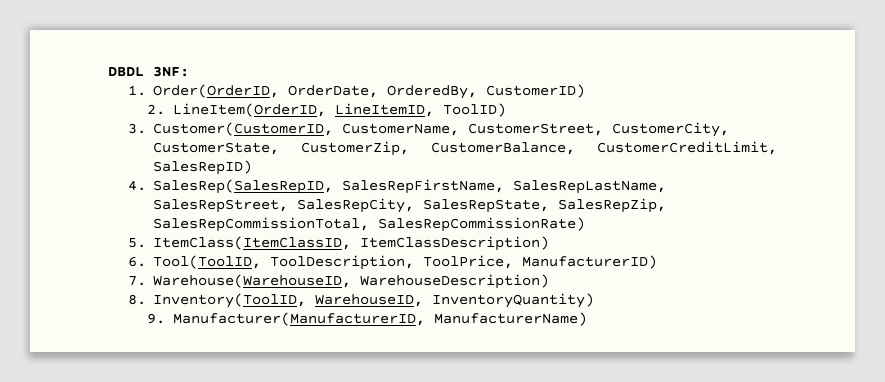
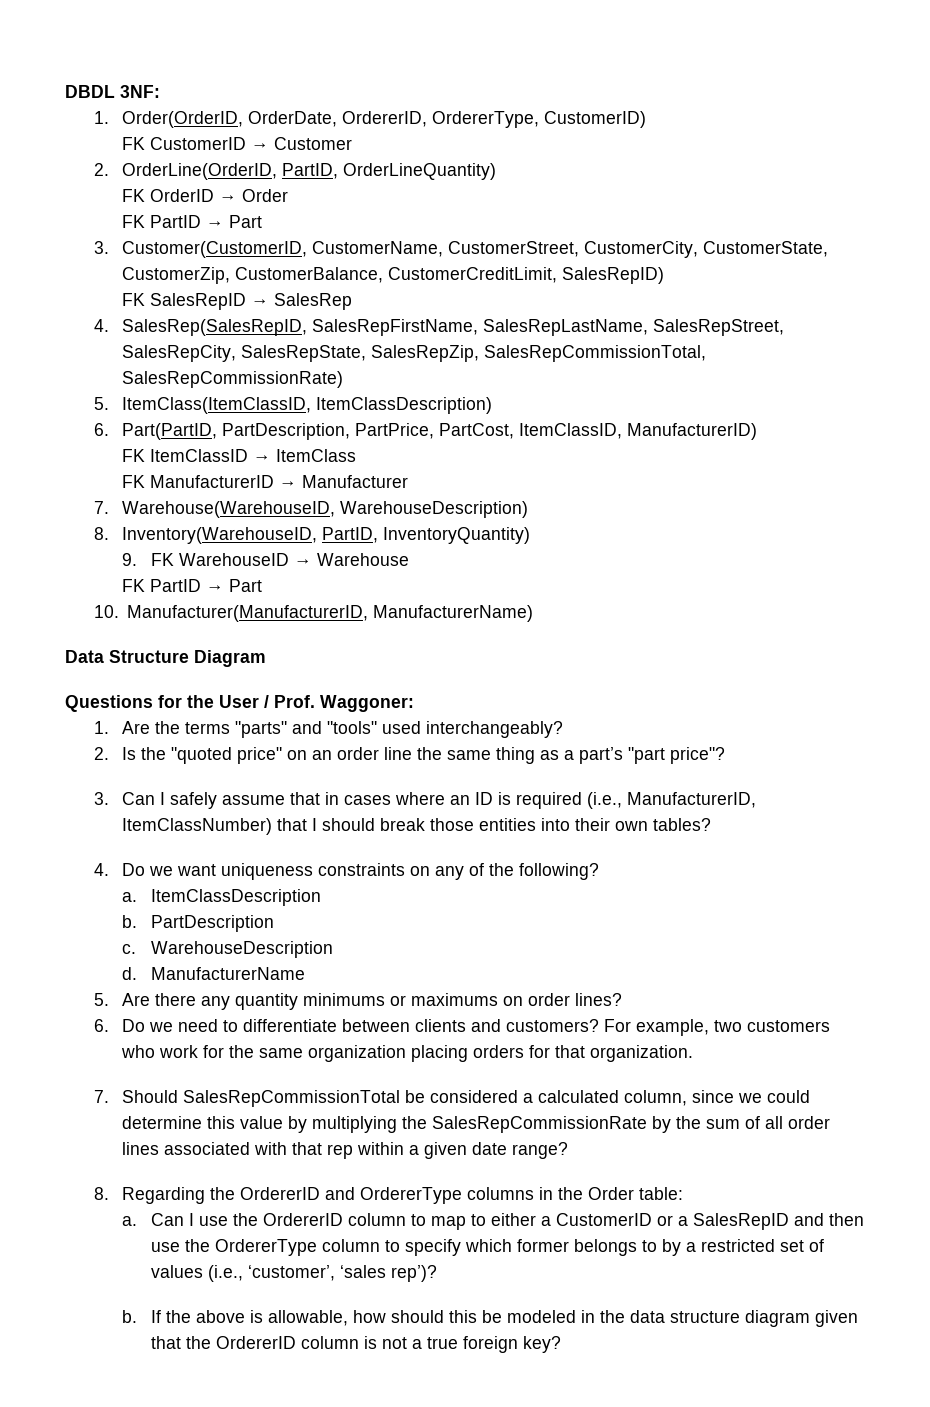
- 1. Order(OrderID, OrderDate, OrderedBy, CustomerID)
+ 1. Order(OrderID, OrderDate, OrdererID, OrdererType, CustomerID)
- 2. LineItem(OrderID, LineItemID, ToolID)
+ FK CustomerID → Customer
+ 2. OrderLine(OrderID, PartID, OrderLineQuantity)
+ FK OrderID → Order
+ FK PartID → Part
+ FK SalesRepID → SalesRep
- 6. Tool(ToolID, ToolDescription, ToolPrice, ManufacturerID)
+ 6. Part(PartID, PartDescription, PartPrice, PartCost, ItemClassID, ManufacturerID)
+ FK ItemClassID → ItemClass
+ FK ManufacturerID → Manufacturer
- 8. Inventory(ToolID, WarehouseID, InventoryQuantity)
+ 8. Inventory(WarehouseID, PartID, InventoryQuantity)
- 9. Manufacturer(ManufacturerID, ManufacturerName)
+ 9. FK WarehouseID → Warehouse
+ FK PartID → Part
+ 10. Manufacturer(ManufacturerID, ManufacturerName)
+ Data Structure Diagram
+ Questions for the User / Prof. Waggoner:
+ 1. Are the terms "parts" and "tools" used interchangeably?
+ 2. Is the "quoted price" on an order line the same thing as a part’s "part price"?
+ 3. Can I safely assume that in cases where an ID is required (i.e., ManufacturerID, ItemClassNumber) that I should break those entities into their own tables?
+ 4. Do we want uniqueness constraints on any of the following?
+ a. ItemClassDescription
+ b. PartDescription
+ c. WarehouseDescription
+ d. ManufacturerName
+ 5. Are there any quantity minimums or maximums on order lines?
+ 6. Do we need to differentiate between clients and customers? For example, two customers who work for the same organization placing orders for that organization.
+ 7. Should SalesRepCommissionTotal be considered a calculated column, since we could determine this value by multiplying the SalesRepCommissionRate by the sum of all order lines associated with that rep within a given date range?
+ 8. Regarding the OrdererID and OrdererType columns in the Order table:
+ a. Can I use the OrdererID column to map to either a CustomerID or a SalesRepID and then use the OrdererType column to specify which former belongs to by a restricted set of values (i.e., ‘customer’, ‘sales rep’)?
+ b. If the above is allowable, how should this be modeled in the data structure diagram given that the OrdererID column is not a true foreign key?

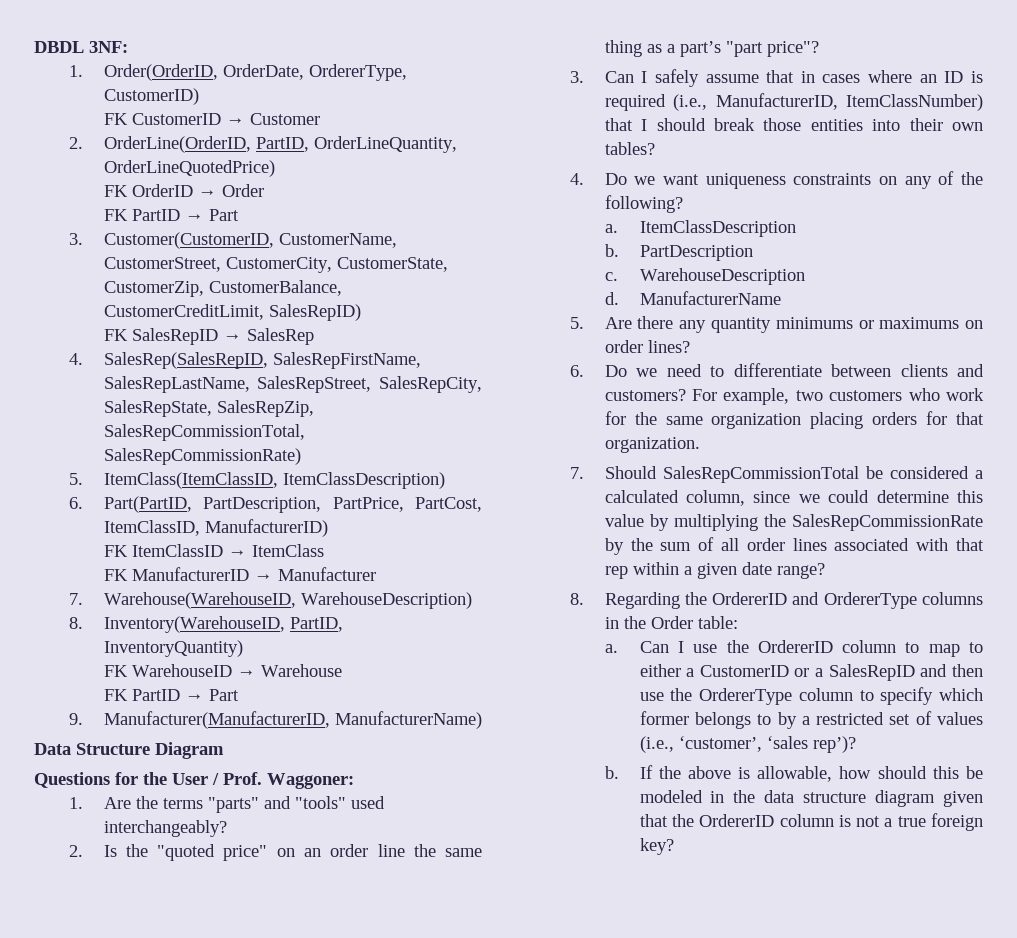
- 1. Order(OrderID, OrderDate, OrdererID, OrdererType, CustomerID)
+ 1. Order(OrderID, OrderDate, OrdererType, CustomerID)
- 2. OrderLine(OrderID, PartID, OrderLineQuantity)
+ 2. OrderLine(OrderID, PartID, OrderLineQuantity, OrderLineQuotedPrice)
- 9. FK WarehouseID → Warehouse
+ FK WarehouseID → Warehouse
- 10. Manufacturer(ManufacturerID, ManufacturerName)
+ 9. Manufacturer(ManufacturerID, ManufacturerName)

